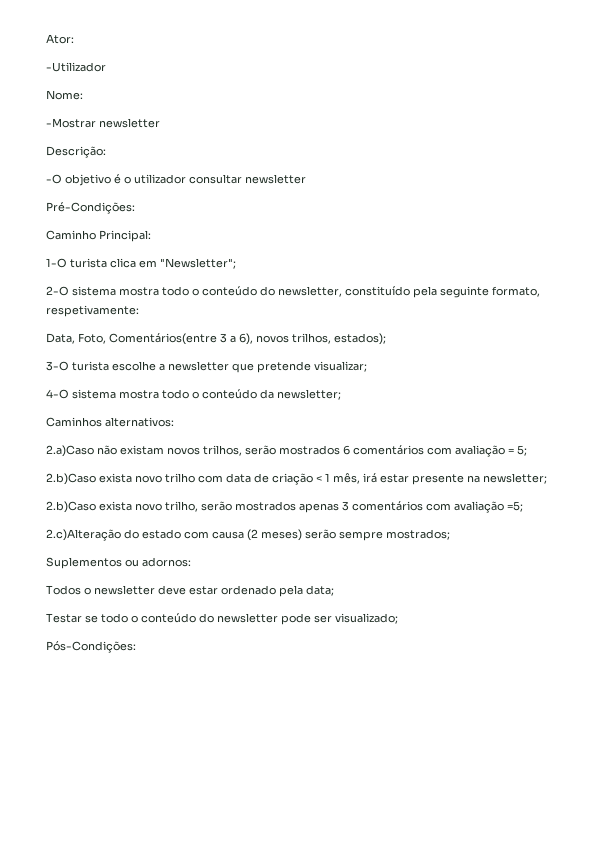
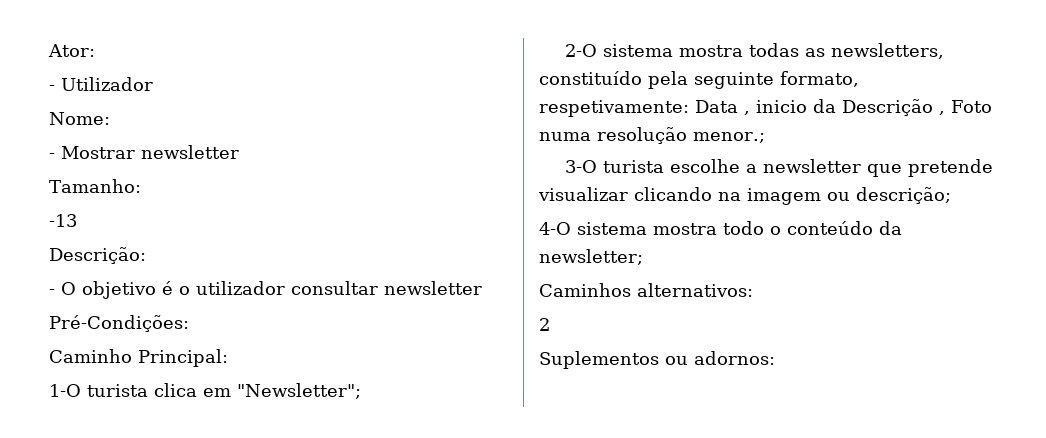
- -Utilizador
+ - Utilizador
- -Mostrar newsletter
+ - Mostrar newsletter
+ Tamanho:
+ -13
- -O objetivo é o utilizador consultar newsletter
+ - O objetivo é o utilizador consultar newsletter
- 2-O sistema mostra todo o conteúdo do newsletter, constituído pela seguinte formato, respetivamente:
- Data, Foto, Comentários(entre 3 a 6), novos trilhos, estados);
+ 2-O sistema mostra todas as newsletters, constituído pela seguinte formato, respetivamente: Data , inicio da Descrição , Foto numa resolução menor.;
- 3-O turista escolhe a newsletter que pretende visualizar;
+ 3-O turista escolhe a newsletter que pretende visualizar clicando na imagem ou descrição;
- 2.a)Caso não existam novos trilhos, serão mostrados 6 comentários com avaliação = 5;
- 2.b)Caso exista novo trilho com data de criação < 1 mês, irá estar presente na newsletter;
- 2.b)Caso exista novo trilho, serão mostrados apenas 3 comentários com avaliação =5;
- 2.c)Alteração do estado com causa (2 meses) serão sempre mostrados;
+ 2
  Suplementos ou adornos:
- Todos o newsletter deve estar ordenado pela data;
- Testar se todo o conteúdo do newsletter pode ser visualizado;
- Pós-Condições:

